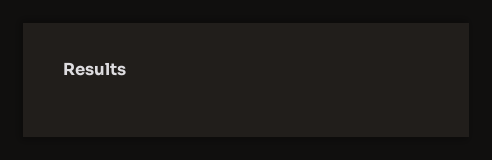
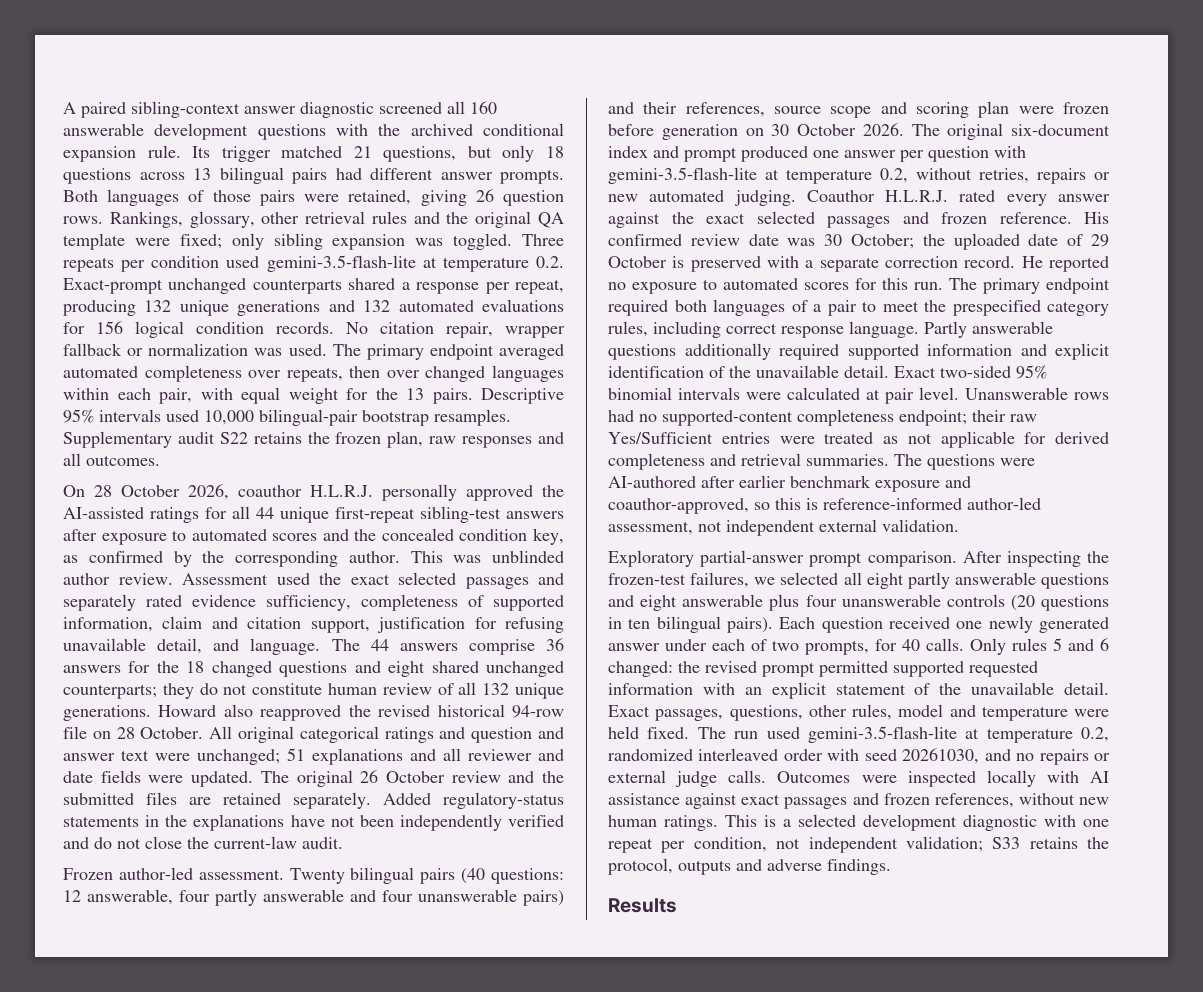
+ A paired sibling-context answer diagnostic screened all 160 answerable development questions with the archived conditional expansion rule. Its trigger matched 21 questions, but only 18 questions across 13 bilingual pairs had different answer prompts. Both languages of those pairs were retained, giving 26 question rows. Rankings, glossary, other retrieval rules and the original QA template were fixed; only sibling expansion was toggled. Three repeats per condition used gemini-3.5-flash-lite at temperature 0.2. Exact-prompt unchanged counterparts shared a response per repeat, producing 132 unique generations and 132 automated evaluations for 156 logical condition records. No citation repair, wrapper fallback or normalization was used. The primary endpoint averaged automated completeness over repeats, then over changed languages within each pair, with equal weight for the 13 pairs. Descriptive 95% intervals used 10,000 bilingual-pair bootstrap resamples. Supplementary audit S22 retains the frozen plan, raw responses and all outcomes.
+ On 28 October 2026, coauthor H.L.R.J. personally approved the AI-assisted ratings for all 44 unique first-repeat sibling-test answers after exposure to automated scores and the concealed condition key, as confirmed by the corresponding author. This was unblinded author review. Assessment used the exact selected passages and separately rated evidence sufficiency, completeness of supported information, claim and citation support, justification for refusing unavailable detail, and language. The 44 answers comprise 36 answers for the 18 changed questions and eight shared unchanged counterparts; they do not constitute human review of all 132 unique generations. Howard also reapproved the revised historical 94-row file on 28 October. All original categorical ratings and question and answer text were unchanged; 51 explanations and all reviewer and date fields were updated. The original 26 October review and the submitted files are retained separately. Added regulatory-status statements in the explanations have not been independently verified and do not close the current-law audit.
+ Frozen author-led assessment. Twenty bilingual pairs (40 questions: 12 answerable, four partly answerable and four unanswerable pairs) and their references, source scope and scoring plan were frozen before generation on 30 October 2026. The original six-document index and prompt produced one answer per question with gemini-3.5-flash-lite at temperature 0.2, without retries, repairs or new automated judging. Coauthor H.L.R.J. rated every answer against the exact selected passages and frozen reference. His confirmed review date was 30 October; the uploaded date of 29 October is preserved with a separate correction record. He reported no exposure to automated scores for this run. The primary endpoint required both languages of a pair to meet the prespecified category rules, including correct response language. Partly answerable questions additionally required supported information and explicit identification of the unavailable detail. Exact two-sided 95% binomial intervals were calculated at pair level. Unanswerable rows had no supported-content completeness endpoint; their raw Yes/Sufficient entries were treated as not applicable for derived completeness and retrieval summaries. The questions were AI-authored after earlier benchmark exposure and coauthor-approved, so this is reference-informed author-led assessment, not independent external validation.
+ Exploratory partial-answer prompt comparison. After inspecting the frozen-test failures, we selected all eight partly answerable questions and eight answerable plus four unanswerable controls (20 questions in ten bilingual pairs). Each question received one newly generated answer under each of two prompts, for 40 calls. Only rules 5 and 6 changed: the revised prompt permitted supported requested information with an explicit statement of the unavailable detail. Exact passages, questions, other rules, model and temperature were held fixed. The run used gemini-3.5-flash-lite at temperature 0.2, randomized interleaved order with seed 20261030, and no repairs or external judge calls. Outcomes were inspected locally with AI assistance against exact passages and frozen references, without new human ratings. This is a selected development diagnostic with one repeat per condition, not independent validation; S33 retains the protocol, outputs and adverse findings.

